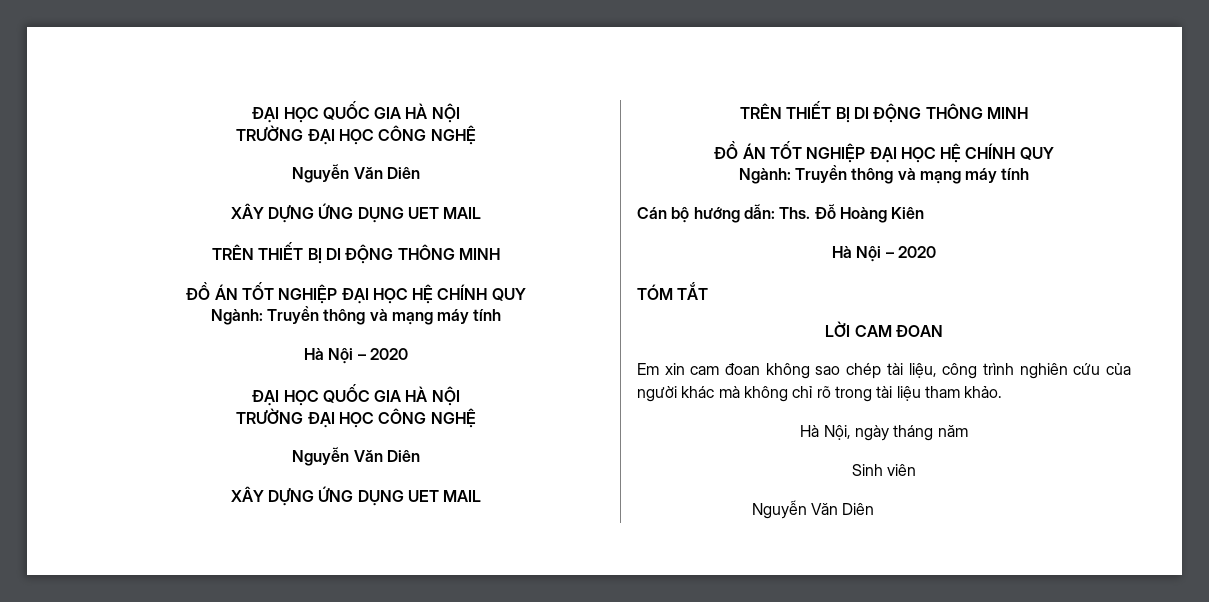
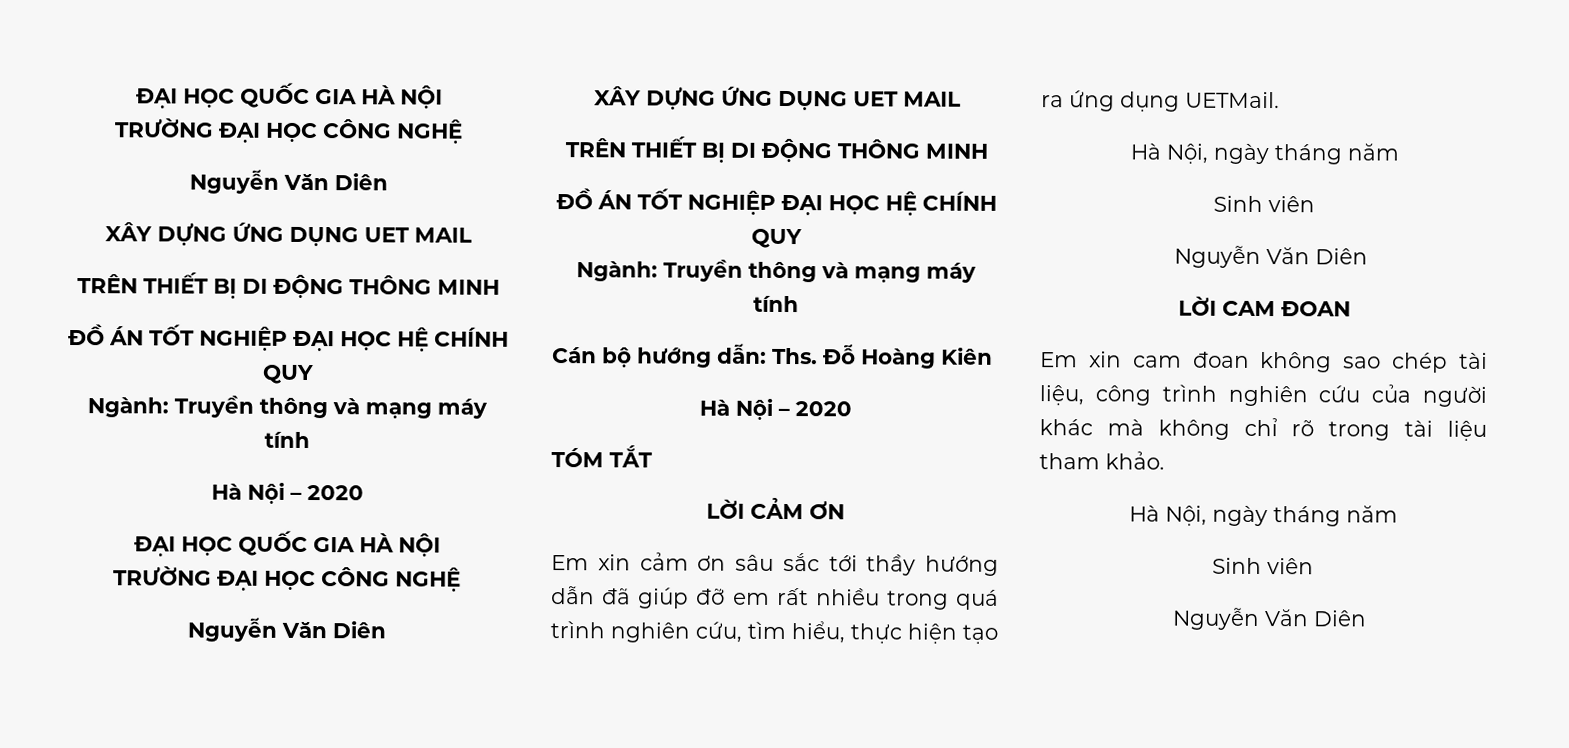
+ LỜI CẢM ƠN
+ Em xin cảm ơn sâu sắc tới thầy hướng dẫn đã giúp đỡ em rất nhiều trong quá trình nghiên cứu, tìm hiểu, thực hiện tạo ra ứng dụng UETMail.
+ Hà Nội, ngày tháng năm
+ Sinh viên
+ Nguyễn Văn Diên

